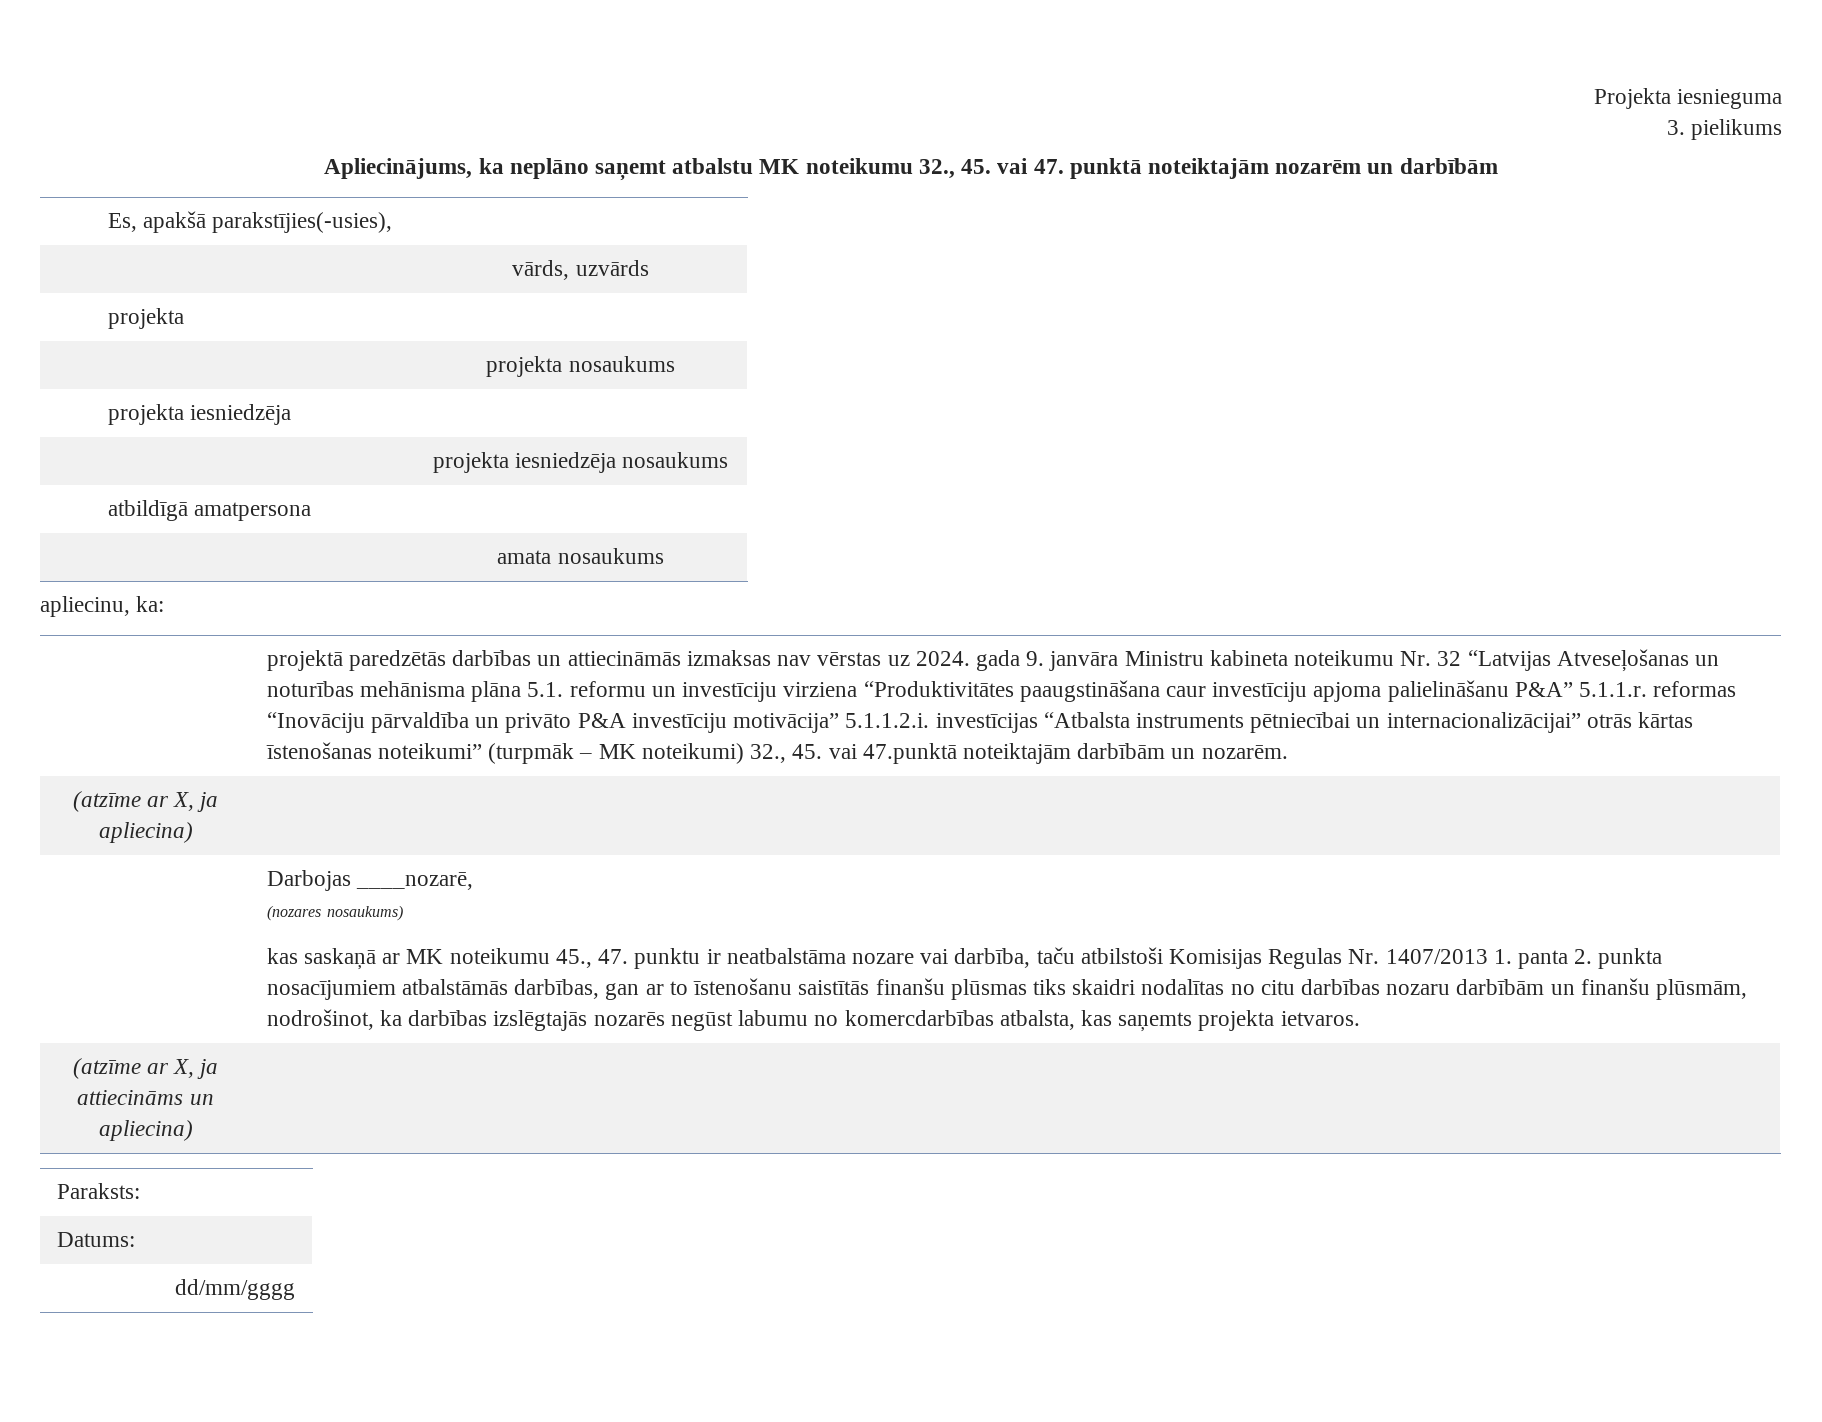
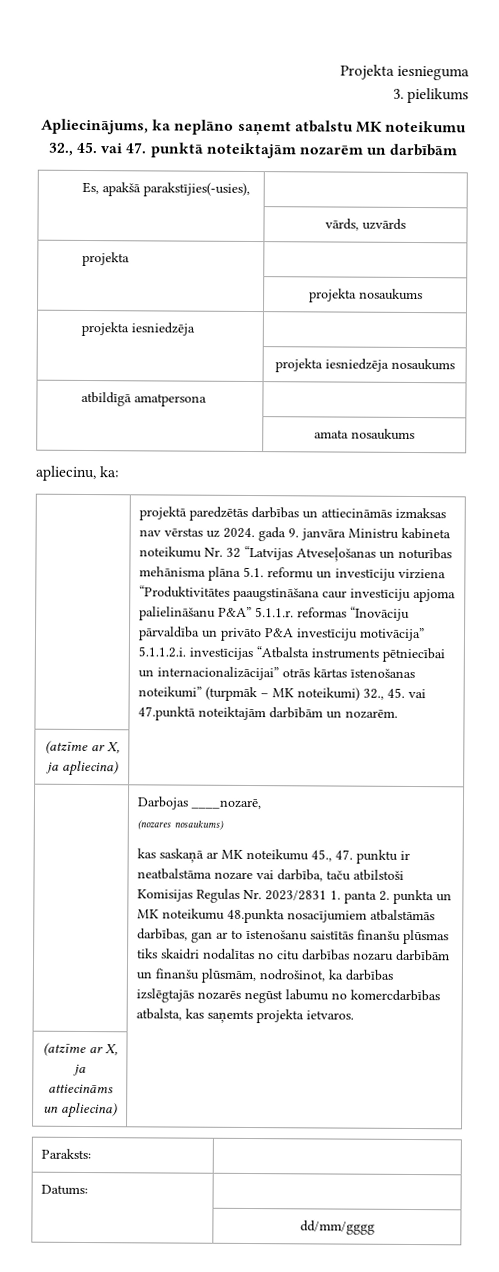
- kas saskaņā ar MK noteikumu 45., 47. punktu ir neatbalstāma nozare vai darbība, taču atbilstoši Komisijas Regulas Nr. 1407/2013 1. panta 2. punkta nosacījumiem atbalstāmās darbības, gan ar to īstenošanu saistītās finanšu plūsmas tiks skaidri nodalītas no citu darbības nozaru darbībām un finanšu plūsmām, nodrošinot, ka darbības izslēgtajās nozarēs negūst labumu no komercdarbības atbalsta, kas saņemts projekta ietvaros.
+ kas saskaņā ar MK noteikumu 45., 47. punktu ir neatbalstāma nozare vai darbība, taču atbilstoši Komisijas Regulas Nr. 2023/2831 1. panta 2. punkta un MK noteikumu 48.punkta nosacījumiem atbalstāmās darbības, gan ar to īstenošanu saistītās finanšu plūsmas tiks skaidri nodalītas no citu darbības nozaru darbībām un finanšu plūsmām, nodrošinot, ka darbības izslēgtajās nozarēs negūst labumu no komercdarbības atbalsta, kas saņemts projekta ietvaros.

